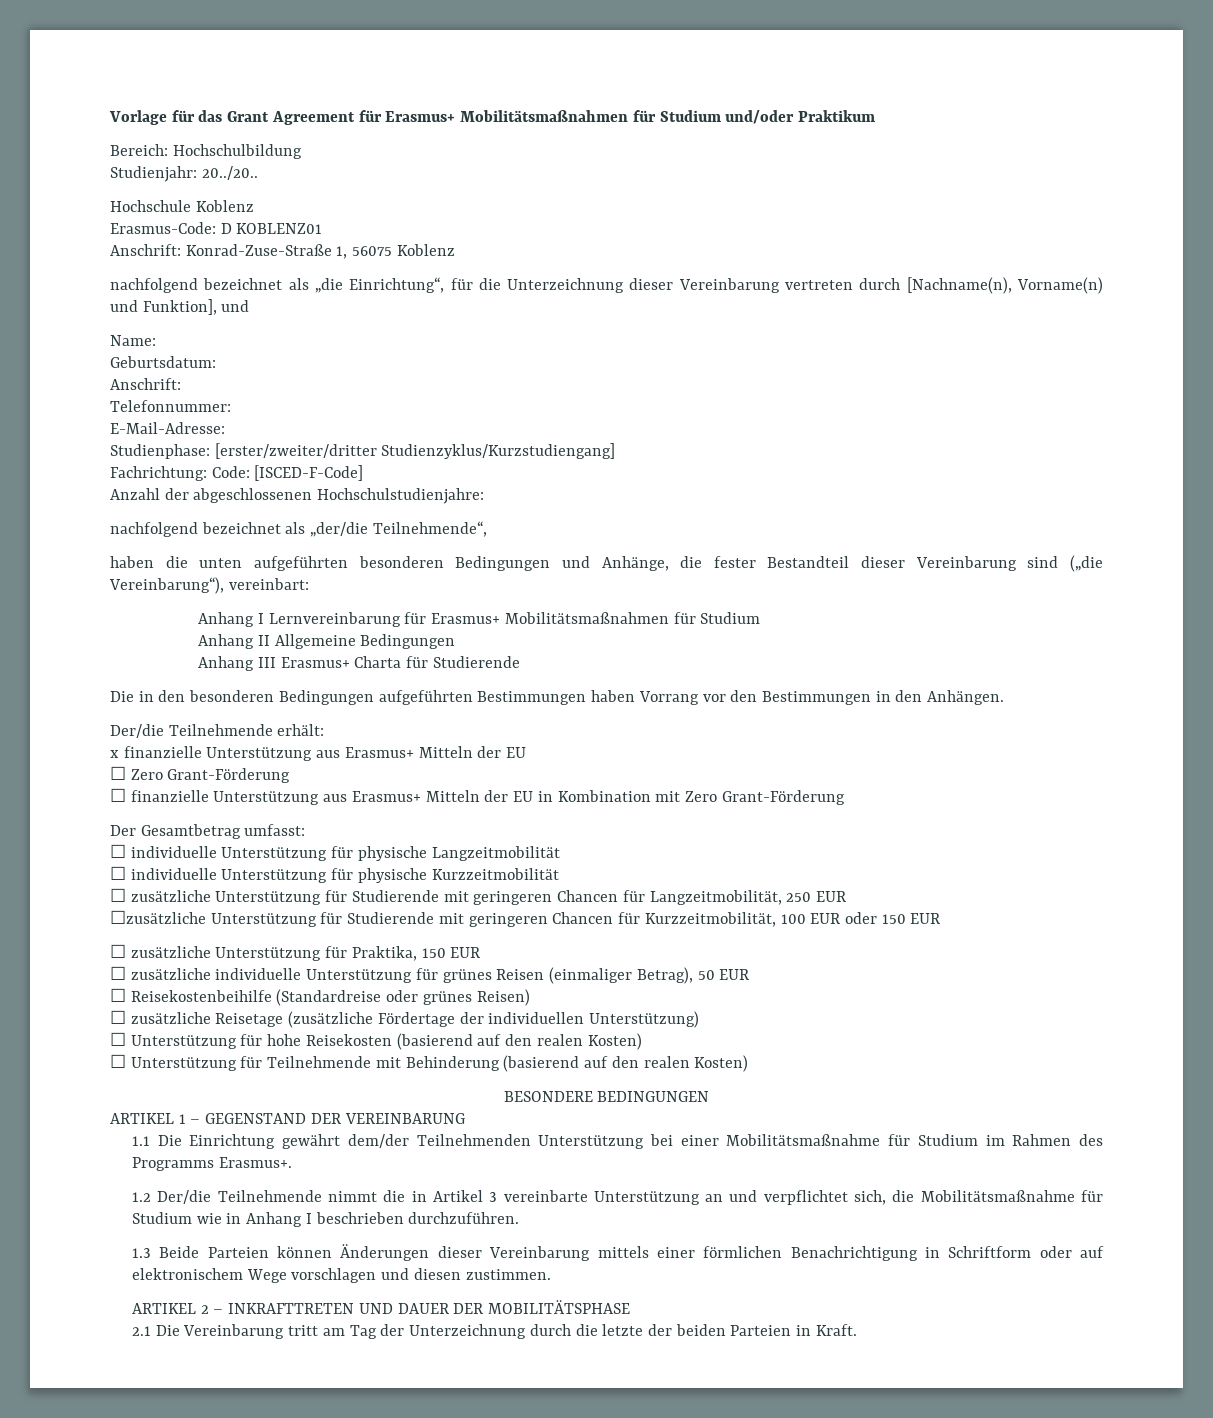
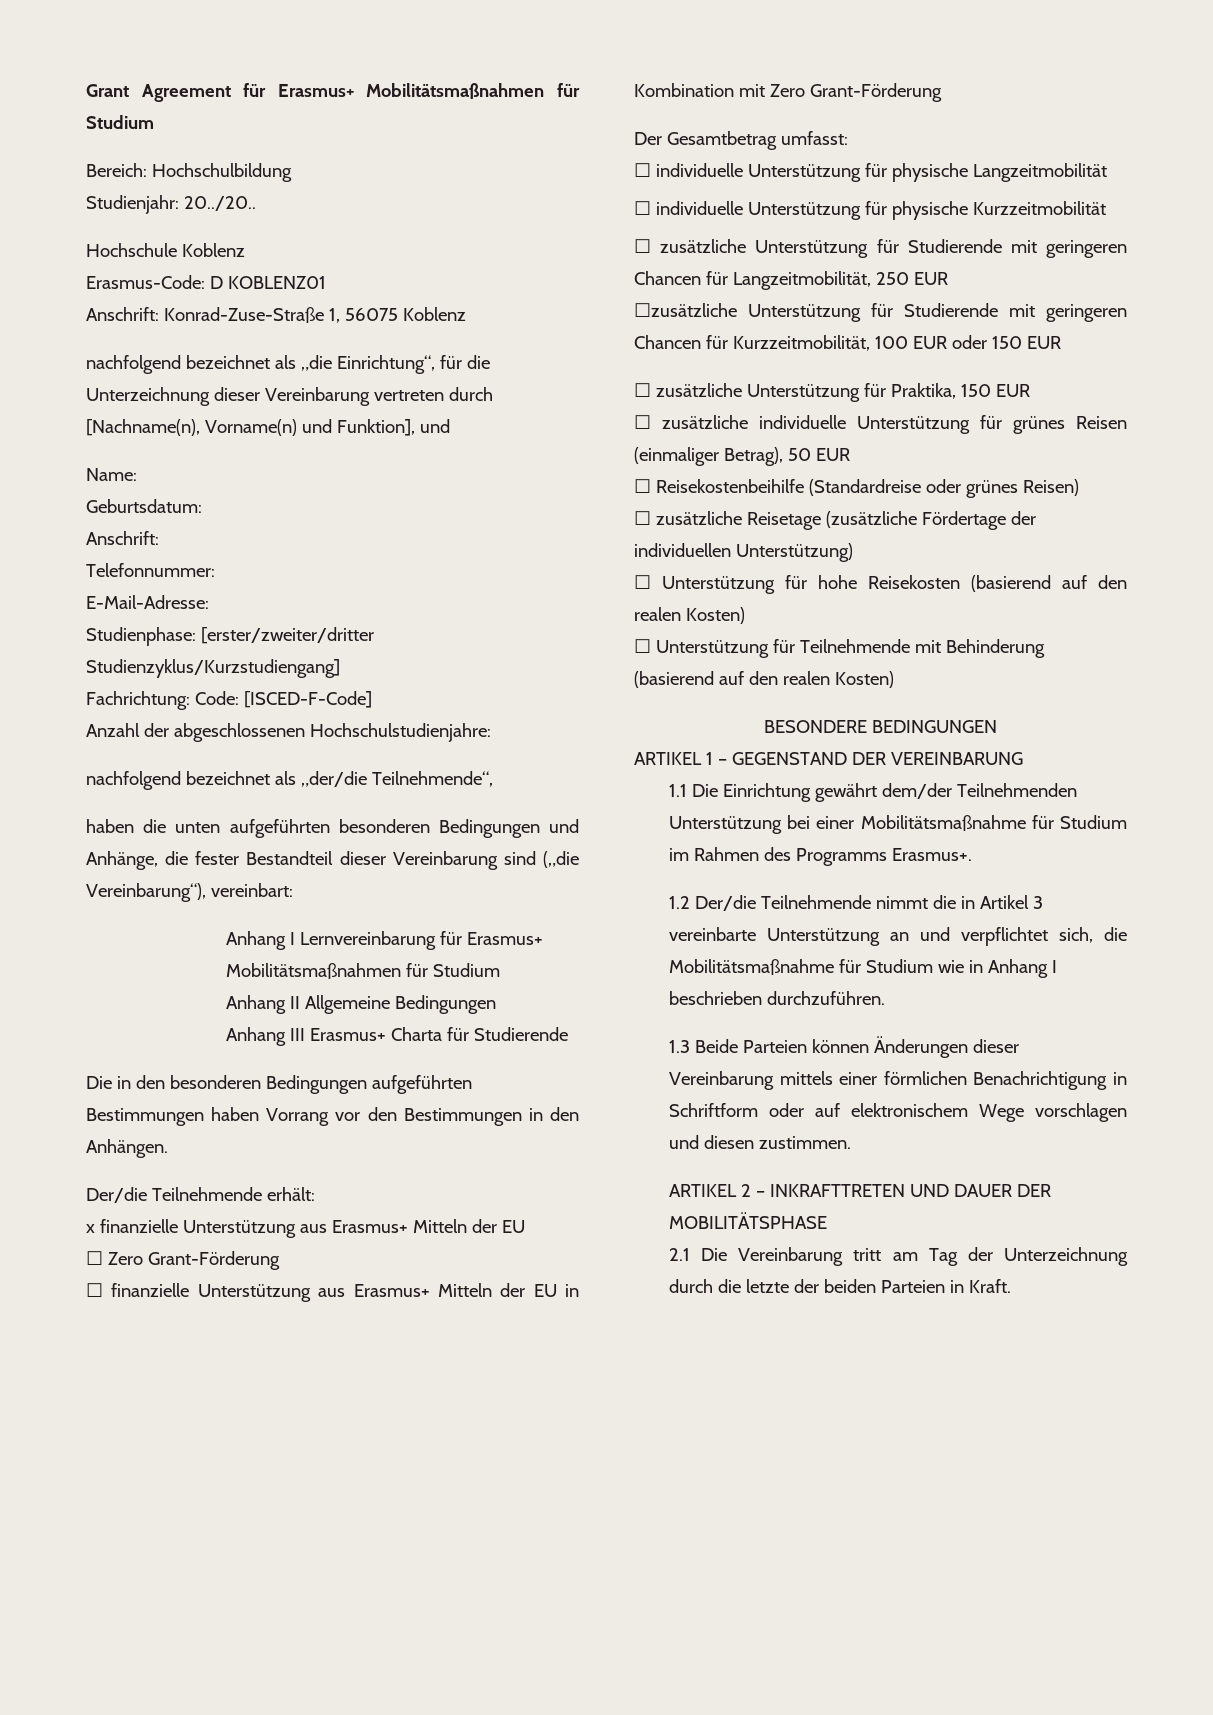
- Vorlage für das Grant Agreement für Erasmus+ Mobilitätsmaßnahmen für Studium und/oder Praktikum
+ Grant Agreement für Erasmus+ Mobilitätsmaßnahmen für Studium

